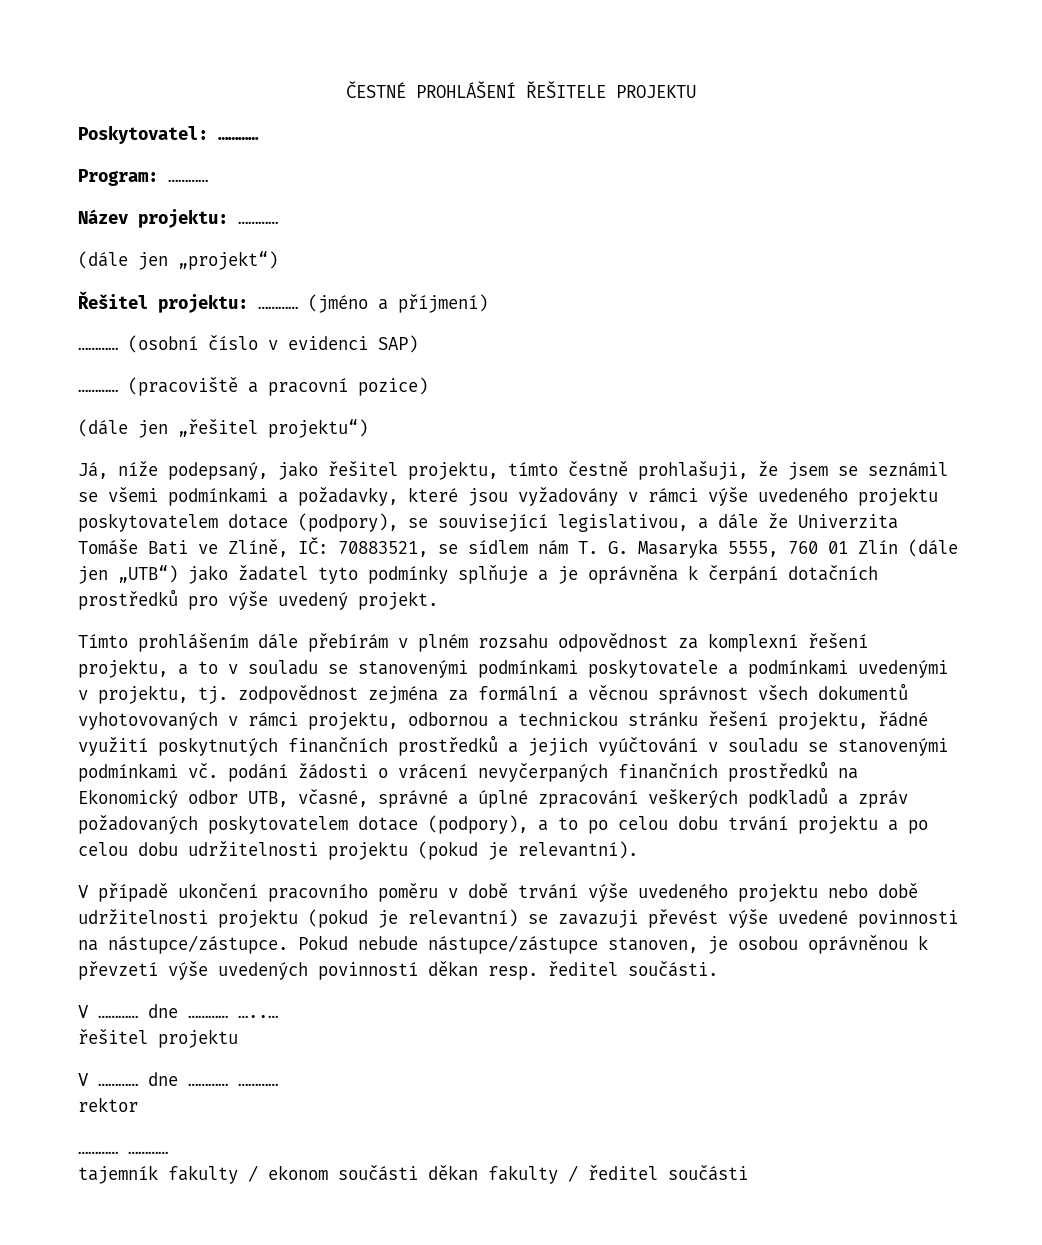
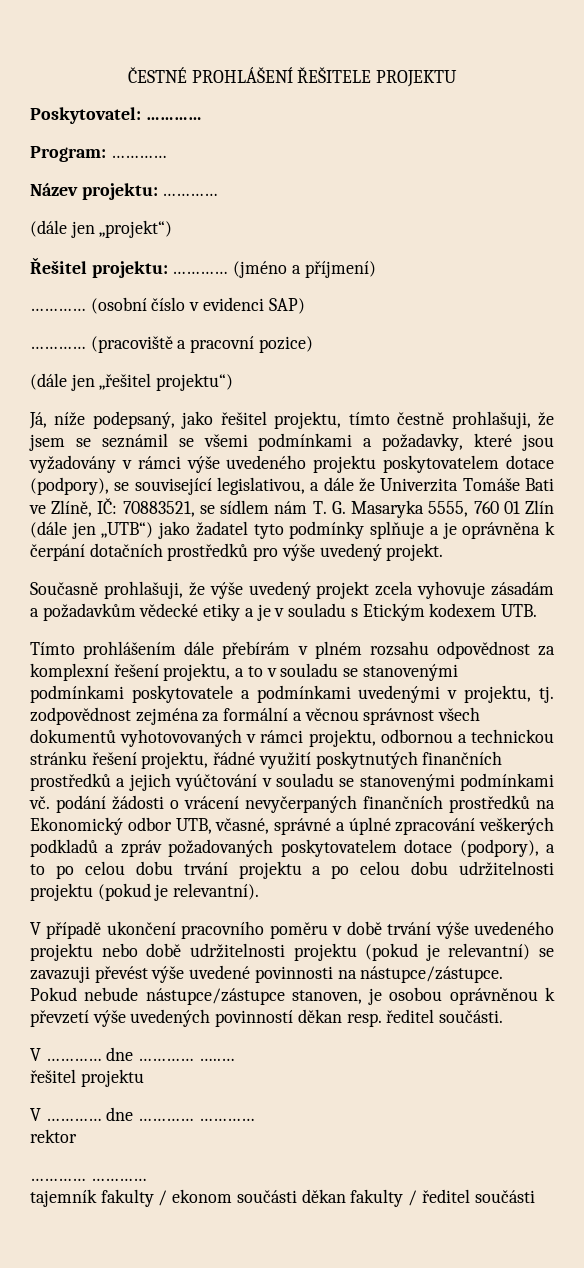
+ Současně prohlašuji, že výše uvedený projekt zcela vyhovuje zásadám a požadavkům vědecké etiky a je v souladu s Etickým kodexem UTB.

